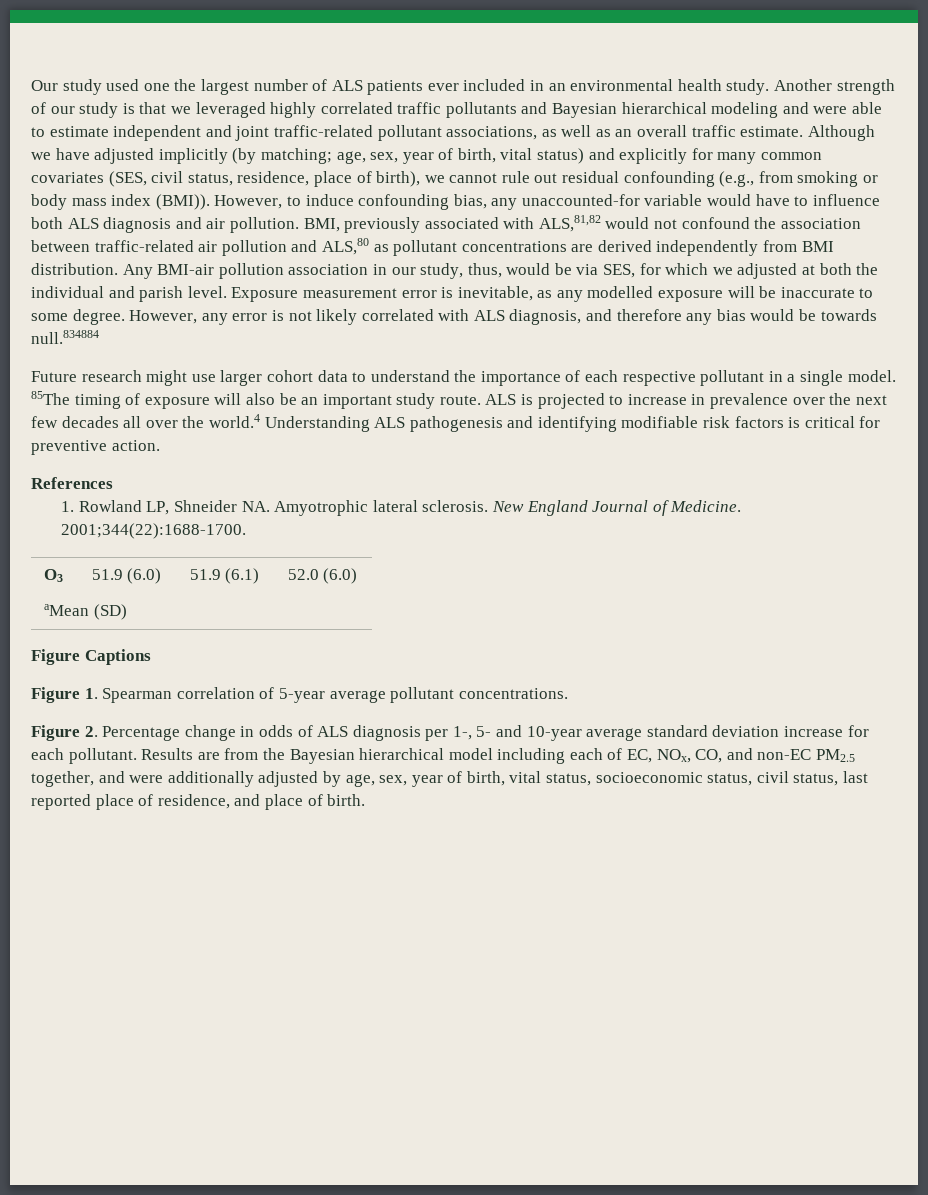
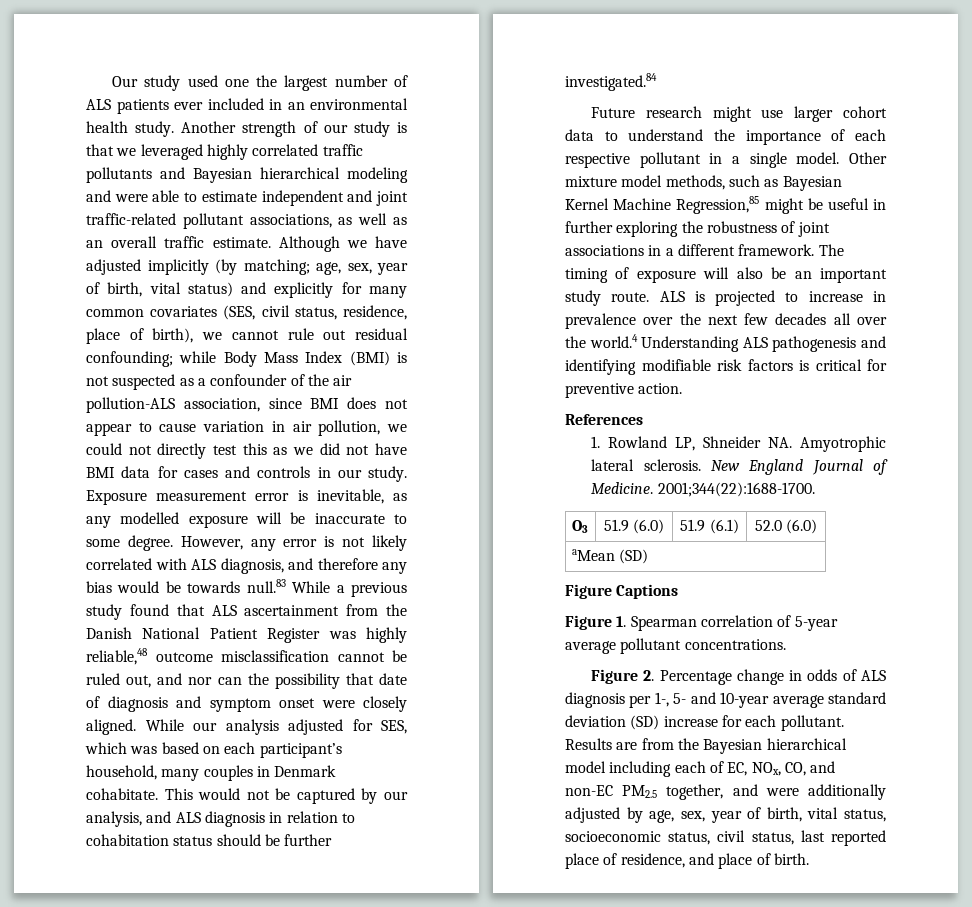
- Although we have adjusted implicitly (by matching; age, sex, year of birth, vital status) and explicitly for many common covariates (SES, civil status, residence, place of birth), we cannot rule out residual confounding (e.g., from smoking or body mass index (BMI)). However, to induce confounding bias, any unaccounted-for variable would have to influence both ALS diagnosis and air pollution. BMI, previously associated with ALS,81,82 would not confound the association between traffic-related air pollution and ALS,80 as pollutant concentrations are derived independently from BMI distribution. Any BMI-air pollution association in our study, thus, would be via SES, for which we adjusted at both the individual and parish level.
+ Although we have adjusted implicitly (by matching; age, sex, year of birth, vital status) and explicitly for many common covariates (SES, civil status, residence, place of birth), we cannot rule out residual confounding; while Body Mass Index (BMI) is not suspected as a confounder of the air pollution-ALS association, since BMI does not appear to cause variation in air pollution, we could not directly test this as we did not have BMI data for cases and controls in our study.
- However, any error is not likely correlated with ALS diagnosis, and therefore any bias would be towards null.834884
+ However, any error is not likely correlated with ALS diagnosis, and therefore any bias would be towards null.83 While a previous study found that ALS ascertainment from the Danish National Patient Register was highly reliable,48 outcome misclassification cannot be ruled out, and nor can the possibility that date of diagnosis and symptom onset were closely aligned. While our analysis adjusted for SES, which was based on each participant’s household, many couples in Denmark cohabitate. This would not be captured by our analysis, and ALS diagnosis in relation to cohabitation status should be further investigated.84
- 85The timing of exposure will also be an important study route.
+ Other mixture model methods, such as Bayesian Kernel Machine Regression,85 might be useful in further exploring the robustness of joint associations in a different framework. The timing of exposure will also be an important study route.
- Figure 2. Percentage change in odds of ALS diagnosis per 1-, 5- and 10-year average standard deviation increase for each pollutant.
+ Figure 2. Percentage change in odds of ALS diagnosis per 1-, 5- and 10-year average standard deviation (SD) increase for each pollutant.

